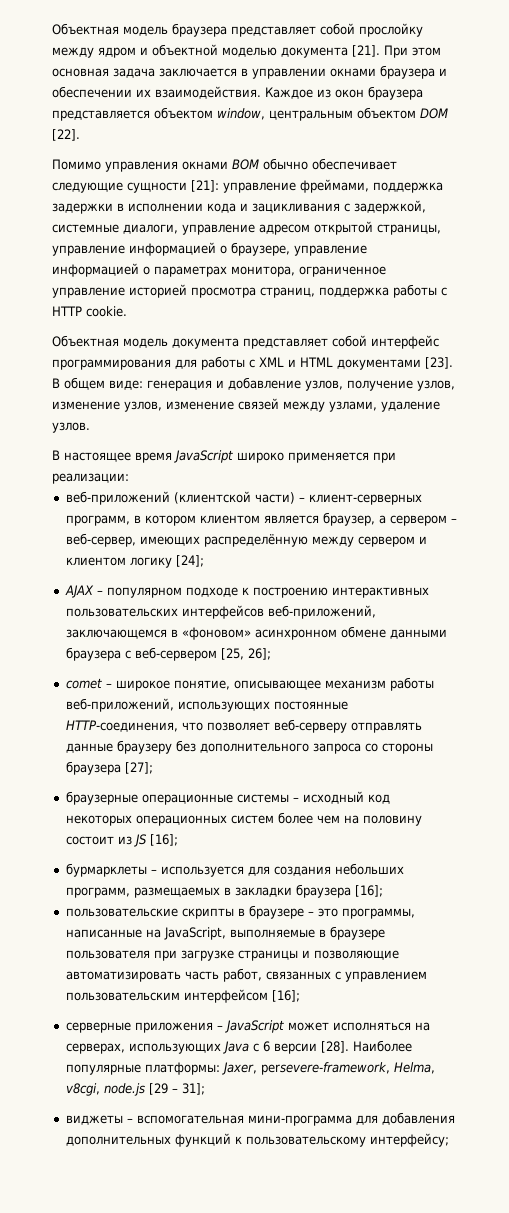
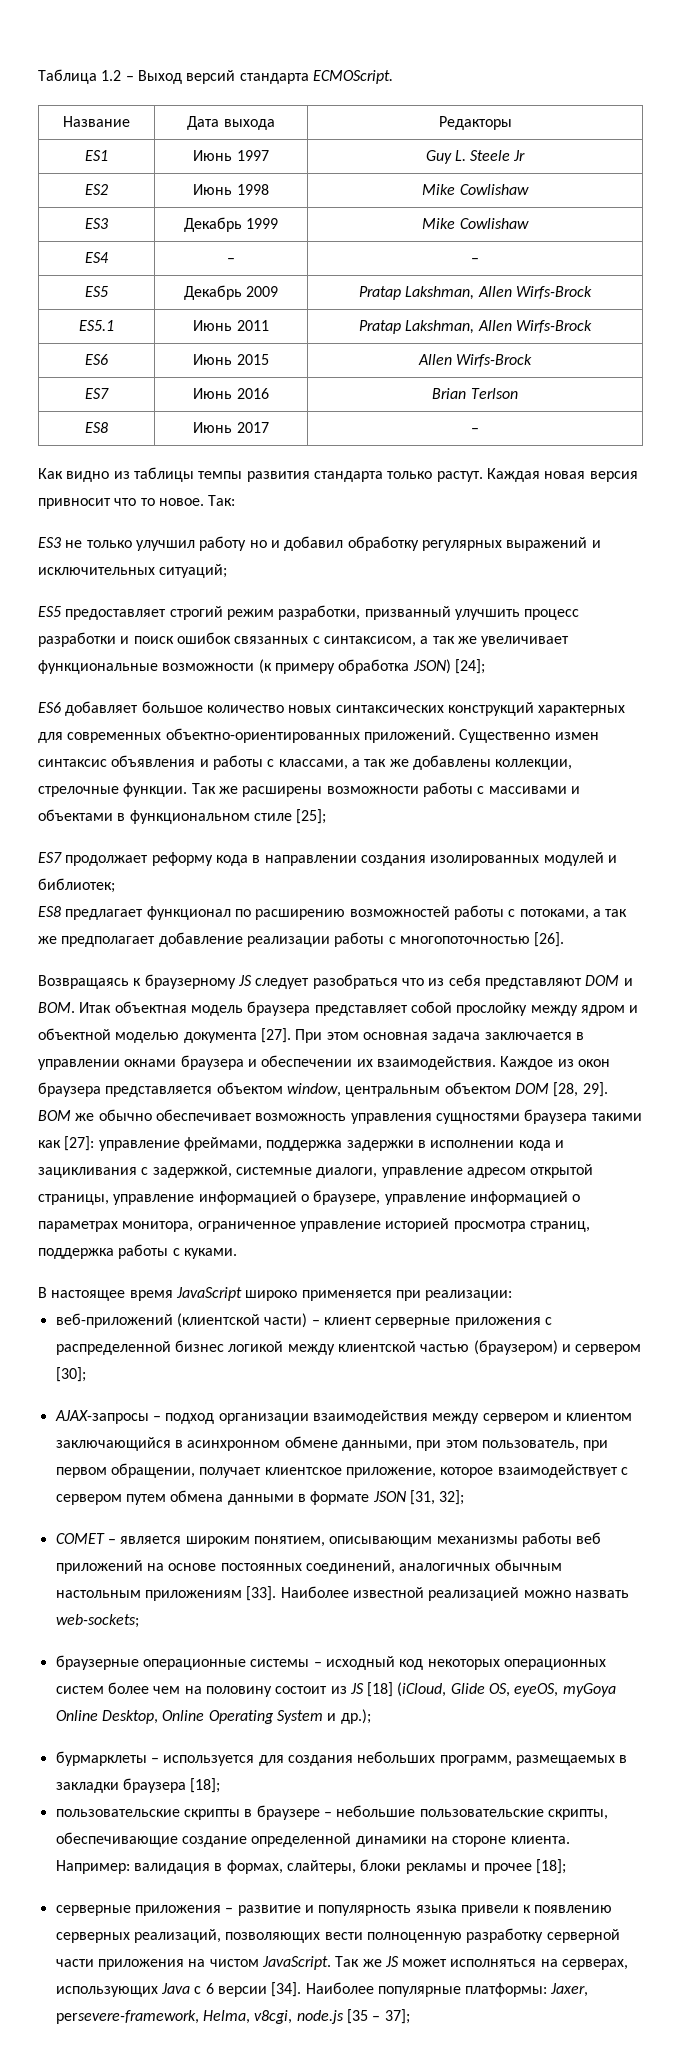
- Объектная модель браузера представляет собой прослойку между ядром и объектной моделью документа [21].
+ Таблица 1.2 – Выход версий стандарта ECMOScript.
+ Название | Дата выхода | Редакторы
+ ES1 | Июнь 1997 | Guy L. Steele Jr
+ ES2 | Июнь 1998 | Mike Cowlishaw
+ ES3 | Декабрь 1999 | Mike Cowlishaw
+ ES4 | – | –
+ ES5 | Декабрь 2009 | Pratap Lakshman, Allen Wirfs-Brock
+ ES5.1 | Июнь 2011 | Pratap Lakshman, Allen Wirfs-Brock
+ ES6 | Июнь 2015 | Allen Wirfs-Brock
+ ES7 | Июнь 2016 | Brian Terlson
+ ES8 | Июнь 2017 | –
+ Как видно из таблицы темпы развития стандарта только растут. Каждая новая версия привносит что то новое. Так:
+ ES3 не только улучшил работу но и добавил обработку регулярных выражений и исключительных ситуаций;
+ ES5 предоставляет строгий режим разработки, призванный улучшить процесс разработки и поиск ошибок связанных с синтаксисом, а так же увеличивает функциональные возможности (к примеру обработка JSON) [24];
+ ES6 добавляет большое количество новых синтаксических конструкций характерных для современных объектно-ориентированных приложений. Существенно измен синтаксис объявления и работы с классами, а так же добавлены коллекции, стрелочные функции. Так же расширены возможности работы с массивами и объектами в функциональном стиле [25];
+ ES7 продолжает реформу кода в направлении создания изолированных модулей и библиотек;
+ ES8 предлагает функционал по расширению возможностей работы с потоками, а так же предполагает добавление реализации работы с многопоточностью [26].
+ Возвращаясь к браузерному JS следует разобраться что из себя представляют DOM и BOM. Итак объектная модель браузера представляет собой прослойку между ядром и объектной моделью документа [27].
- Каждое из окон браузера представляется объектом window, центральным объектом DOM [22].
- Помимо управления окнами BOM обычно обеспечивает следующие сущности [21]: управление фреймами, поддержка задержки в исполнении кода и зацикливания с задержкой, системные диалоги, управление адресом открытой страницы, управление информацией о браузере, управление информацией о параметрах монитора, ограниченное управление историей просмотра страниц, поддержка работы с HTTP cookie.
- Объектная модель документа представляет собой интерфейс программирования для работы с XML и HTML документами [23]. В общем виде: генерация и добавление узлов, получение узлов, изменение узлов, изменение связей между узлами, удаление узлов.
+ Каждое из окон браузера представляется объектом window, центральным объектом DOM [28, 29]. BOM же обычно обеспечивает возможность управления сущностями браузера такими как [27]: управление фреймами, поддержка задержки в исполнении кода и зацикливания с задержкой, системные диалоги, управление адресом открытой страницы, управление информацией о браузере, управление информацией о параметрах монитора, ограниченное управление историей просмотра страниц, поддержка работы с куками.
- веб-приложений (клиентской части) – клиент-серверных программ, в котором клиентом является браузер, а сервером – веб-сервер, имеющих распределённую между сервером и клиентом логику [24];
- AJAX – популярном подходе к построению интерактивных пользовательских интерфейсов веб-приложений, заключающемся в «фоновом» асинхронном обмене данными браузера с веб-сервером [25, 26];
- сomet – широкое понятие, описывающее механизм работы веб-приложений, использующих постоянные HTTP-соединения, что позволяет веб-серверу отправлять данные браузеру без дополнительного запроса со стороны браузера [27];
+ веб-приложений (клиентской части) – клиент серверные приложения с распределенной бизнес логикой между клиентской частью (браузером) и сервером [30];
+ AJAX-запросы – подход организации взаимодействия между сервером и клиентом заключающийся в асинхронном обмене данными, при этом пользователь, при первом обращении, получает клиентское приложение, которое взаимодействует с сервером путем обмена данными в формате JSON [31, 32];
+ COMET – является широким понятием, описывающим механизмы работы веб приложений на основе постоянных соединений, аналогичных обычным настольным приложениям [33]. Наиболее известной реализацией можно назвать web-sockets;
- браузерные операционные системы – исходный код некоторых операционных систем более чем на половину состоит из JS [16];
+ браузерные операционные системы – исходный код некоторых операционных систем более чем на половину состоит из JS [18] (iCloud, Glide OS, eyeOS, myGoya Online Desktop, Online Operating System и др.);
- бурмарклеты – используется для создания небольших программ, размещаемых в закладки браузера [16];
+ бурмарклеты – используется для создания небольших программ, размещаемых в закладки браузера [18];
- пользовательские скрипты в браузере – это программы, написанные на JavaScript, выполняемые в браузере пользователя при загрузке страницы и позволяющие автоматизировать часть работ, связанных с управлением пользовательским интерфейсом [16];
- серверные приложения – JavaScript может исполняться на серверах, использующих Java с 6 версии [28].
+ пользовательские скрипты в браузере – небольшие пользовательские скрипты, обеспечивающие создание определенной динамики на стороне клиента. Например: валидация в формах, слайтеры, блоки рекламы и прочее [18];
+ серверные приложения – развитие и популярность языка привели к появлению серверных реализаций, позволяющих вести полноценную разработку серверной части приложения на чистом JavaScript. Так же JS может исполняться на серверах, использующих Java с 6 версии [34].
- Наиболее популярные платформы: Jaxer, persevere-framework, Helma, v8cgi, node.js [29 – 31];
- виджеты – вспомогательная мини-программа для добавления дополнительных функций к пользовательскому интерфейсу;
+ Наиболее популярные платформы: Jaxer, persevere-framework, Helma, v8cgi, node.js [35 – 37];

